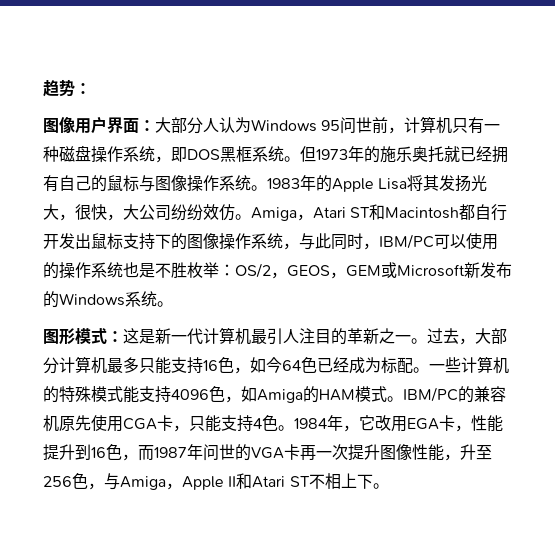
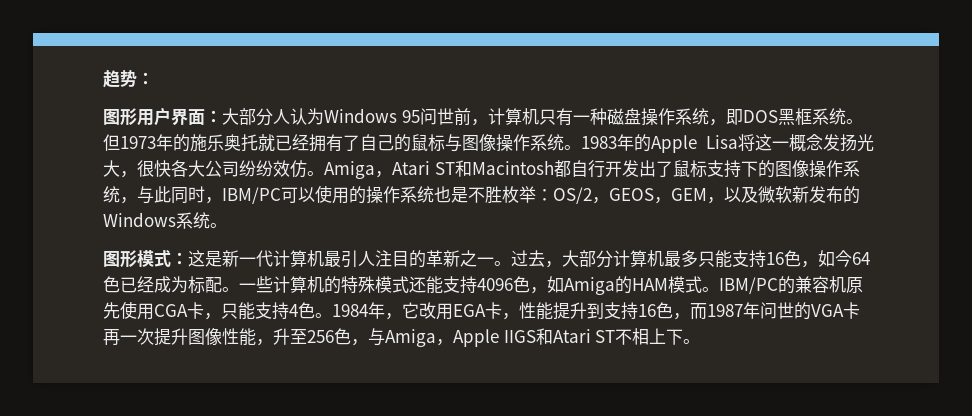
- 图像用户界面：大部分人认为Windows 95问世前，计算机只有一种磁盘操作系统，即DOS黑框系统。
+ 图形用户界面：大部分人认为Windows 95问世前，计算机只有一种磁盘操作系统，即DOS黑框系统。
- 但1973年的施乐奥托就已经拥有自己的鼠标与图像操作系统。
+ 但1973年的施乐奥托就已经拥有了自己的鼠标与图像操作系统。
- 1983年的Apple Lisa将其发扬光大，很快，大公司纷纷效仿。
+ 1983年的Apple Lisa将这一概念发扬光大，很快各大公司纷纷效仿。
- Amiga，Atari ST和Macintosh都自行开发出鼠标支持下的图像操作系统，与此同时，IBM/PC可以使用的操作系统也是不胜枚举：OS/2，GEOS，GEM或Microsoft新发布的Windows系统。
+ Amiga，Atari ST和Macintosh都自行开发出了鼠标支持下的图像操作系统，与此同时，IBM/PC可以使用的操作系统也是不胜枚举：OS/2，GEOS，GEM，以及微软新发布的Windows系统。
- 一些计算机的特殊模式能支持4096色，如Amiga的HAM模式。
+ 一些计算机的特殊模式还能支持4096色，如Amiga的HAM模式。
- 1984年，它改用EGA卡，性能提升到16色，而1987年问世的VGA卡再一次提升图像性能，升至256色，与Amiga，Apple II和Atari ST不相上下。
+ 1984年，它改用EGA卡，性能提升到支持16色，而1987年问世的VGA卡再一次提升图像性能，升至256色，与Amiga，Apple IIGS和Atari ST不相上下。

